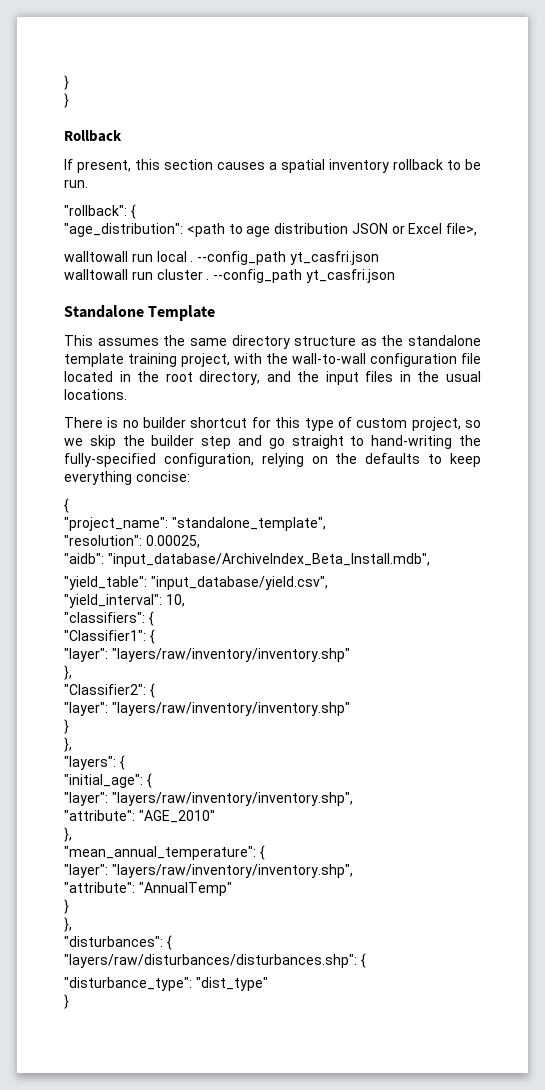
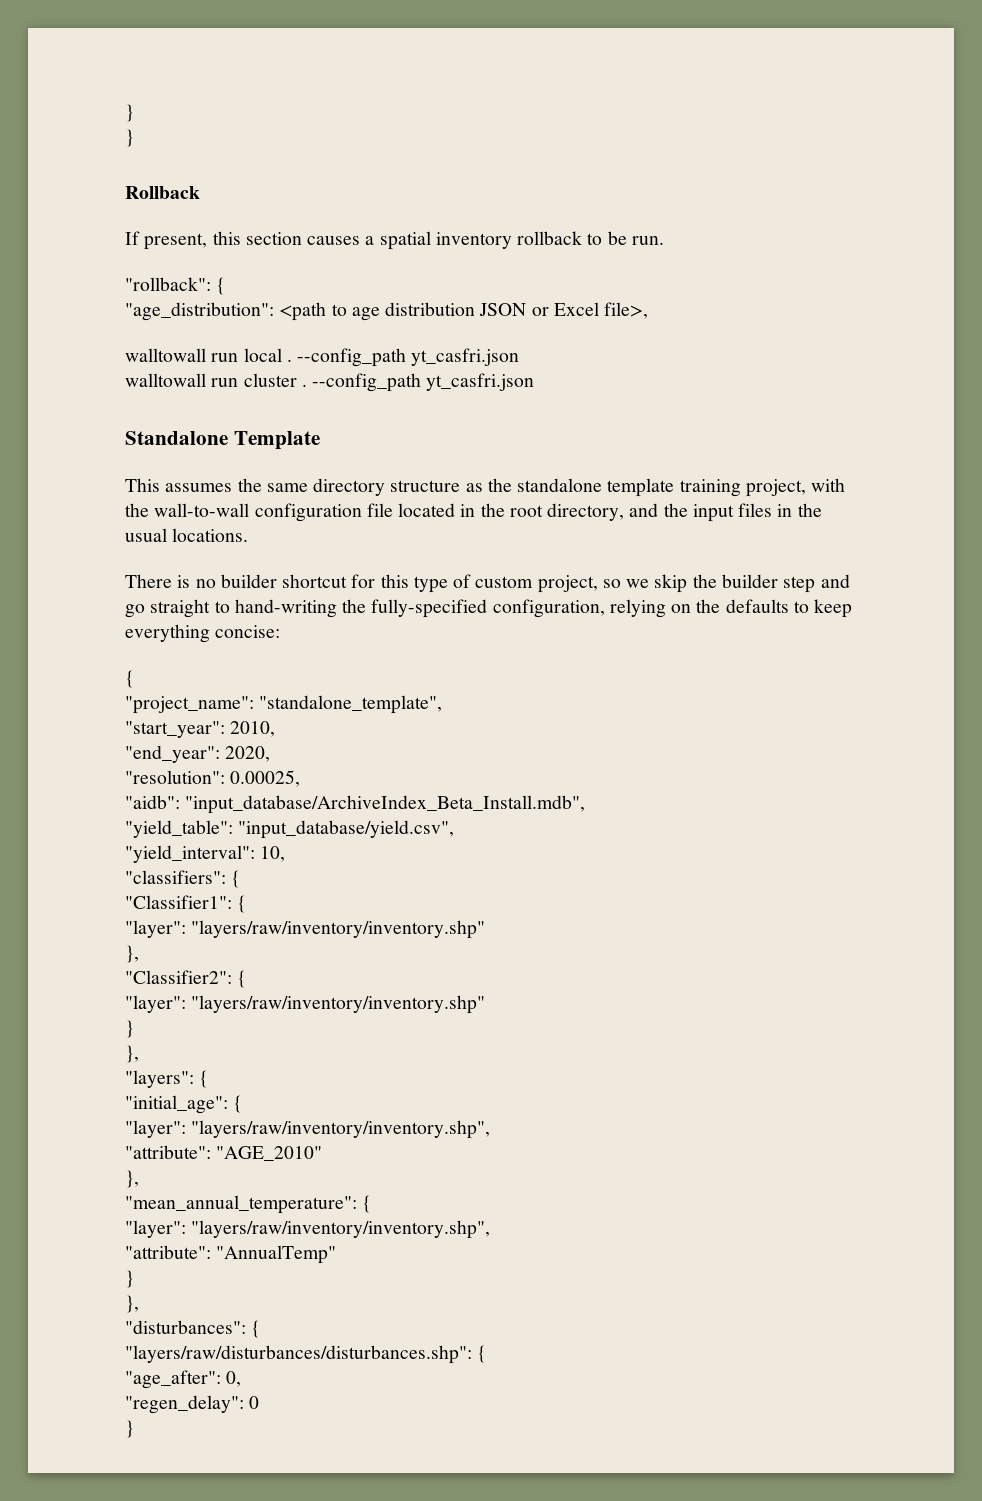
+ "start_year": 2010,
+ "end_year": 2020,
- "disturbance_type": "dist_type"
+ "age_after": 0,
+ "regen_delay": 0

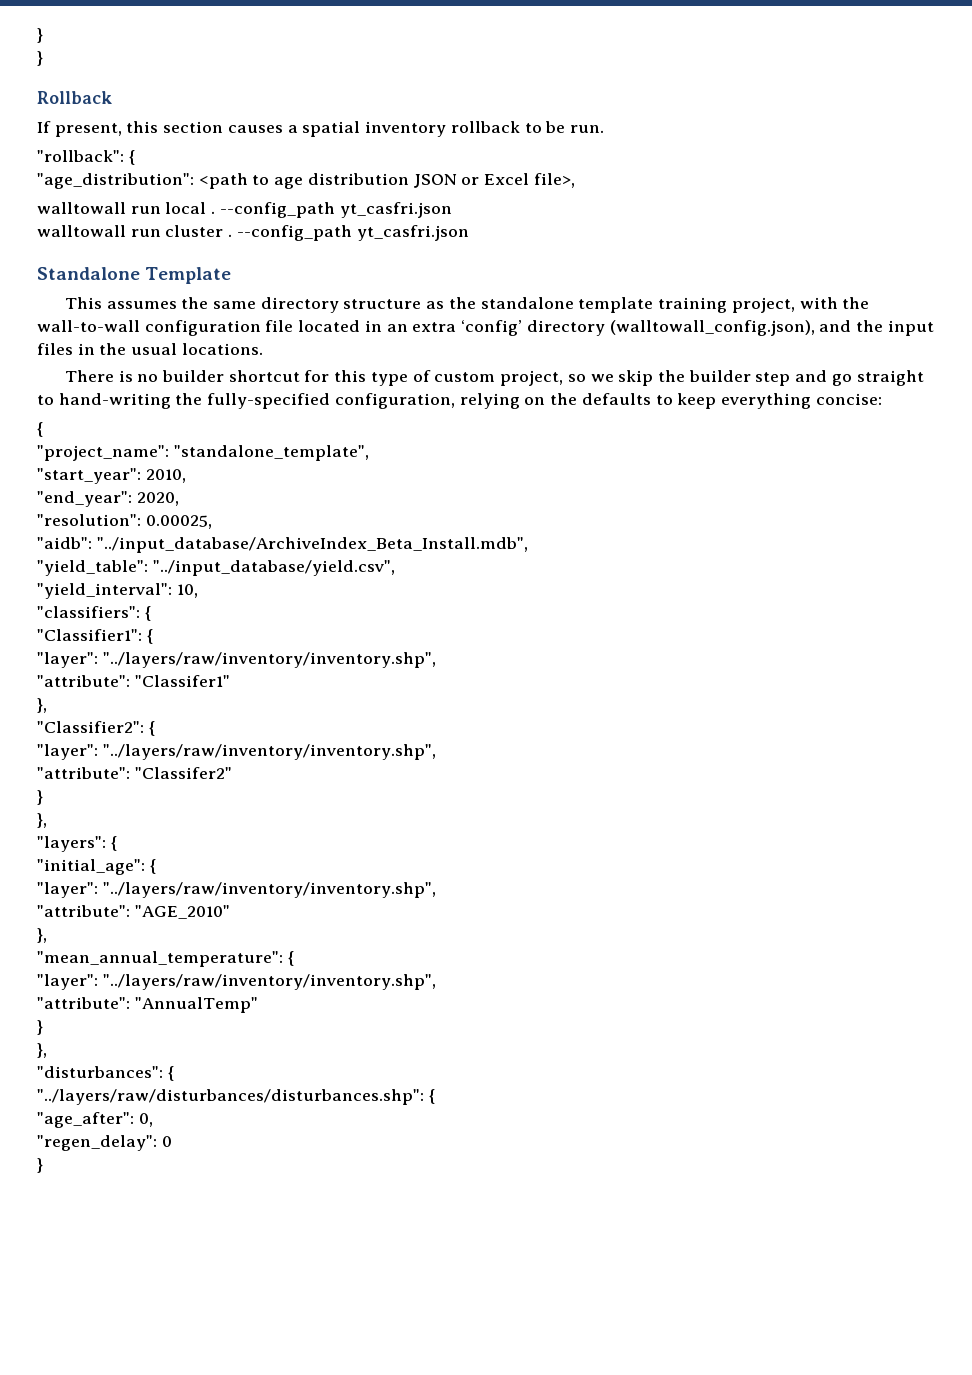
- This assumes the same directory structure as the standalone template training project, with the wall-to-wall configuration file located in the root directory, and the input files in the usual locations.
+ This assumes the same directory structure as the standalone template training project, with the wall-to-wall configuration file located in an extra ‘config’ directory (walltowall_config.json), and the input files in the usual locations.
- "aidb": "input_database/ArchiveIndex_Beta_Install.mdb",
+ "aidb": "../input_database/ArchiveIndex_Beta_Install.mdb",
- "yield_table": "input_database/yield.csv",
+ "yield_table": "../input_database/yield.csv",
  "Classifier1": {
- "layer": "layers/raw/inventory/inventory.shp"
+ "layer": "../layers/raw/inventory/inventory.shp",
+ "attribute": "Classifer1"
  "Classifier2": {
- "layer": "layers/raw/inventory/inventory.shp"
+ "layer": "../layers/raw/inventory/inventory.shp",
+ "attribute": "Classifer2"
  "initial_age": {
- "layer": "layers/raw/inventory/inventory.shp",
+ "layer": "../layers/raw/inventory/inventory.shp",
  "mean_annual_temperature": {
- "layer": "layers/raw/inventory/inventory.shp",
+ "layer": "../layers/raw/inventory/inventory.shp",
- "layers/raw/disturbances/disturbances.shp": {
+ "../layers/raw/disturbances/disturbances.shp": {

